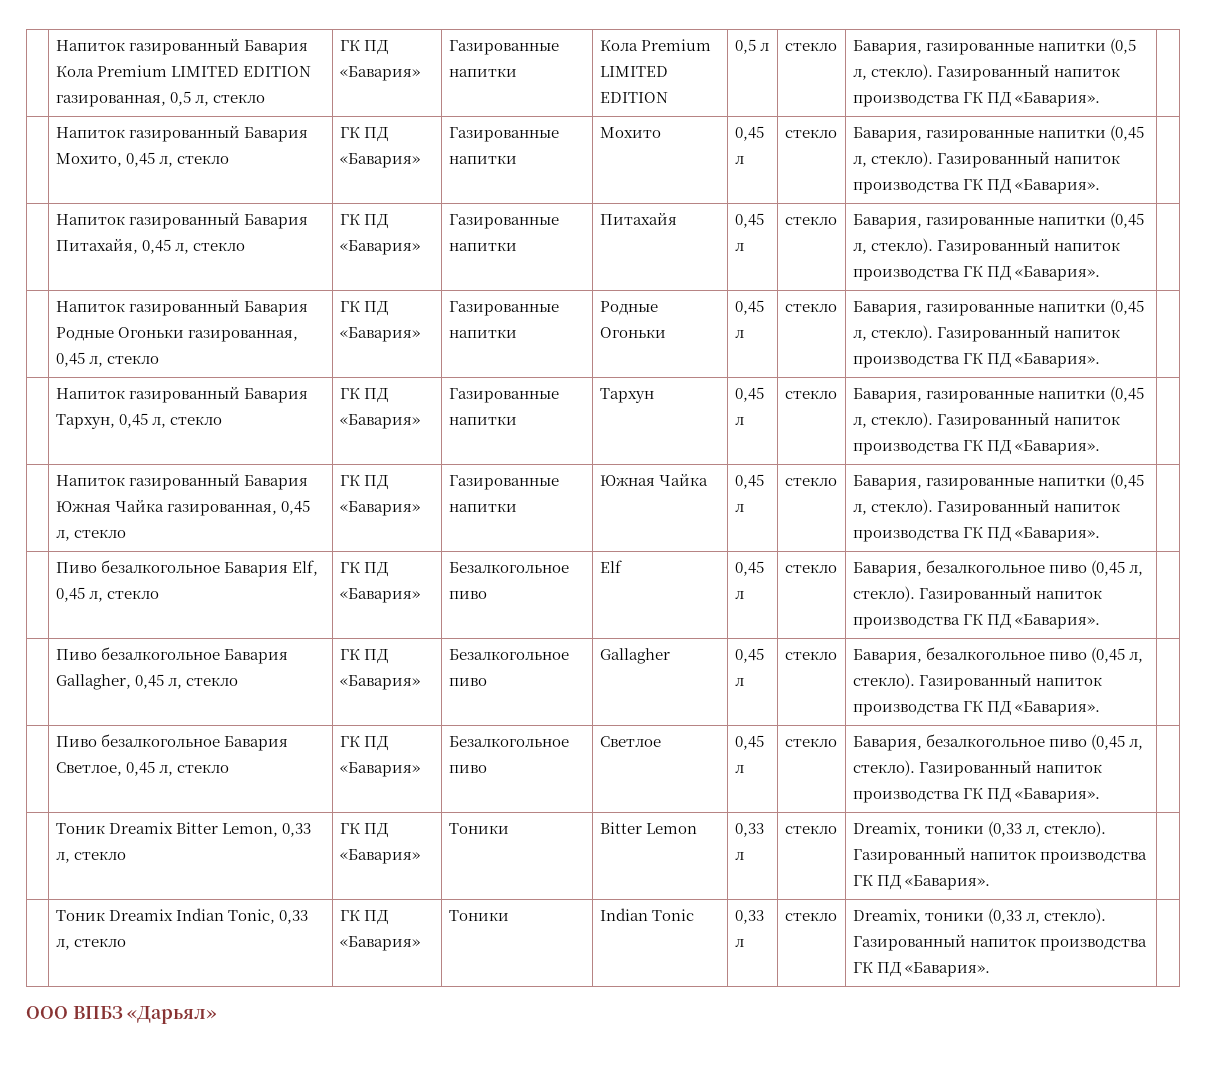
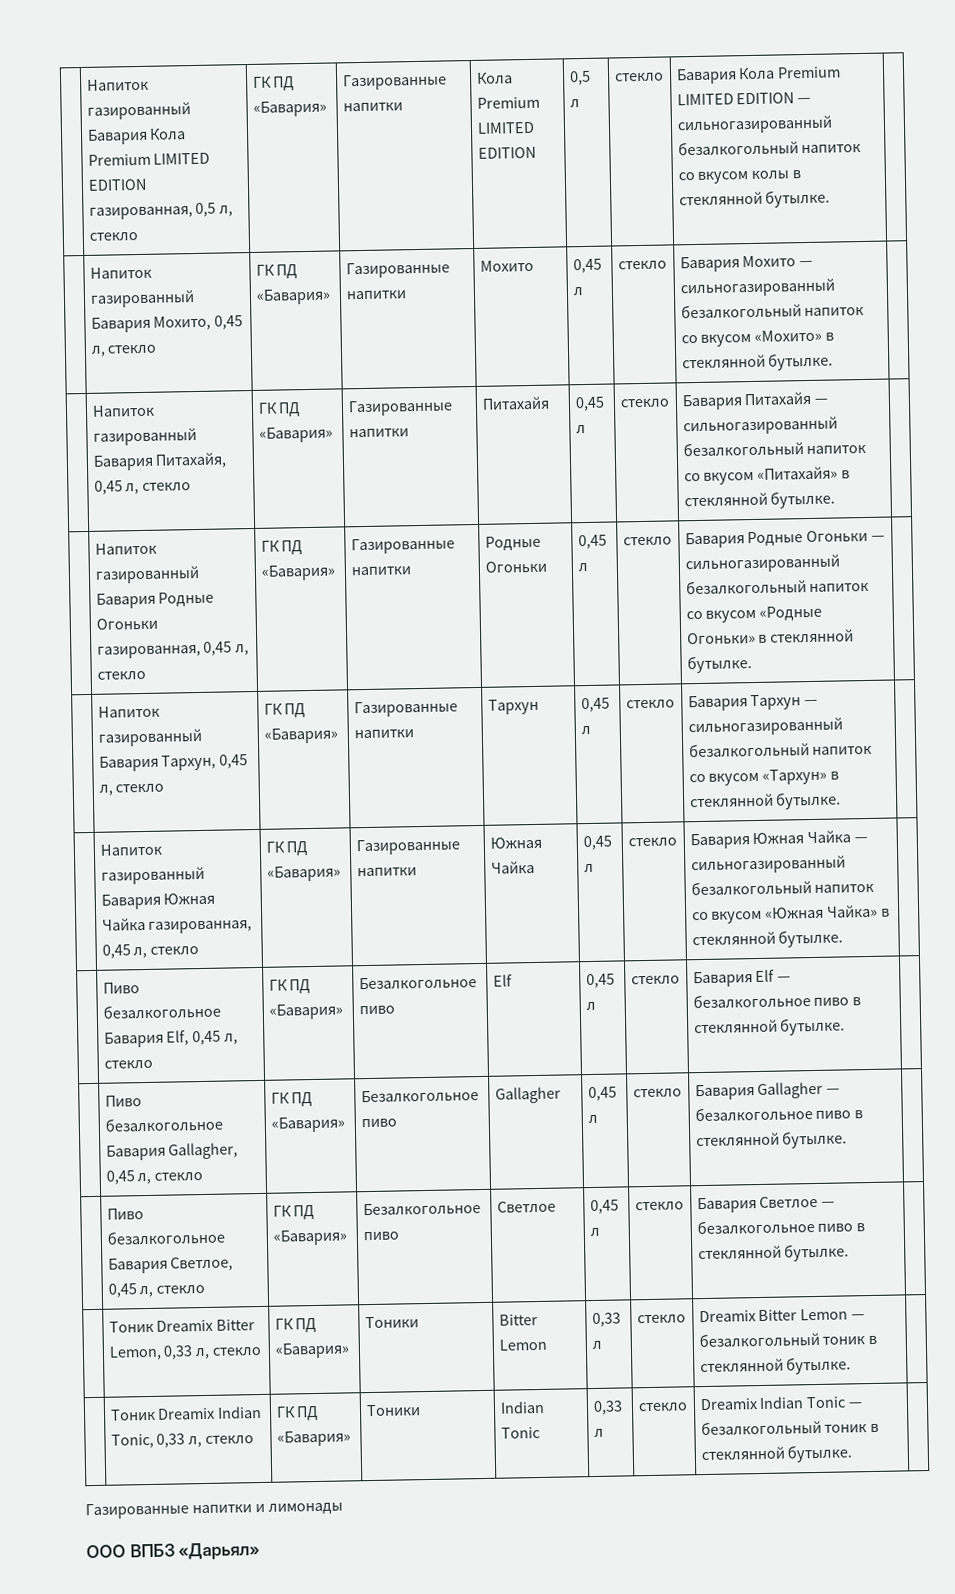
- | Напиток газированный Бавария Кола Premium LIMITED EDITION газированная, 0,5 л, стекло | ГК ПД «Бавария» | Газированные напитки | Кола Premium LIMITED EDITION | 0,5 л | стекло | Бавария, газированные напитки (0,5 л, стекло). Газированный напиток производства ГК ПД «Бавария». |
+ | Напиток газированный Бавария Кола Premium LIMITED EDITION газированная, 0,5 л, стекло | ГК ПД «Бавария» | Газированные напитки | Кола Premium LIMITED EDITION | 0,5 л | стекло | Бавария Кола Premium LIMITED EDITION — сильногазированный безалкогольный напиток со вкусом колы в стеклянной бутылке. |
- | Напиток газированный Бавария Мохито, 0,45 л, стекло | ГК ПД «Бавария» | Газированные напитки | Мохито | 0,45 л | стекло | Бавария, газированные напитки (0,45 л, стекло). Газированный напиток производства ГК ПД «Бавария». |
+ | Напиток газированный Бавария Мохито, 0,45 л, стекло | ГК ПД «Бавария» | Газированные напитки | Мохито | 0,45 л | стекло | Бавария Мохито — сильногазированный безалкогольный напиток со вкусом «Мохито» в стеклянной бутылке. |
- | Напиток газированный Бавария Питахайя, 0,45 л, стекло | ГК ПД «Бавария» | Газированные напитки | Питахайя | 0,45 л | стекло | Бавария, газированные напитки (0,45 л, стекло). Газированный напиток производства ГК ПД «Бавария». |
+ | Напиток газированный Бавария Питахайя, 0,45 л, стекло | ГК ПД «Бавария» | Газированные напитки | Питахайя | 0,45 л | стекло | Бавария Питахайя — сильногазированный безалкогольный напиток со вкусом «Питахайя» в стеклянной бутылке. |
- | Напиток газированный Бавария Родные Огоньки газированная, 0,45 л, стекло | ГК ПД «Бавария» | Газированные напитки | Родные Огоньки | 0,45 л | стекло | Бавария, газированные напитки (0,45 л, стекло). Газированный напиток производства ГК ПД «Бавария». |
+ | Напиток газированный Бавария Родные Огоньки газированная, 0,45 л, стекло | ГК ПД «Бавария» | Газированные напитки | Родные Огоньки | 0,45 л | стекло | Бавария Родные Огоньки — сильногазированный безалкогольный напиток со вкусом «Родные Огоньки» в стеклянной бутылке. |
- | Напиток газированный Бавария Тархун, 0,45 л, стекло | ГК ПД «Бавария» | Газированные напитки | Тархун | 0,45 л | стекло | Бавария, газированные напитки (0,45 л, стекло). Газированный напиток производства ГК ПД «Бавария». |
+ | Напиток газированный Бавария Тархун, 0,45 л, стекло | ГК ПД «Бавария» | Газированные напитки | Тархун | 0,45 л | стекло | Бавария Тархун — сильногазированный безалкогольный напиток со вкусом «Тархун» в стеклянной бутылке. |
- | Напиток газированный Бавария Южная Чайка газированная, 0,45 л, стекло | ГК ПД «Бавария» | Газированные напитки | Южная Чайка | 0,45 л | стекло | Бавария, газированные напитки (0,45 л, стекло). Газированный напиток производства ГК ПД «Бавария». |
+ | Напиток газированный Бавария Южная Чайка газированная, 0,45 л, стекло | ГК ПД «Бавария» | Газированные напитки | Южная Чайка | 0,45 л | стекло | Бавария Южная Чайка — сильногазированный безалкогольный напиток со вкусом «Южная Чайка» в стеклянной бутылке. |
- | Пиво безалкогольное Бавария Elf, 0,45 л, стекло | ГК ПД «Бавария» | Безалкогольное пиво | Elf | 0,45 л | стекло | Бавария, безалкогольное пиво (0,45 л, стекло). Газированный напиток производства ГК ПД «Бавария». |
+ | Пиво безалкогольное Бавария Elf, 0,45 л, стекло | ГК ПД «Бавария» | Безалкогольное пиво | Elf | 0,45 л | стекло | Бавария Elf — безалкогольное пиво в стеклянной бутылке. |
- | Пиво безалкогольное Бавария Gallagher, 0,45 л, стекло | ГК ПД «Бавария» | Безалкогольное пиво | Gallagher | 0,45 л | стекло | Бавария, безалкогольное пиво (0,45 л, стекло). Газированный напиток производства ГК ПД «Бавария». |
+ | Пиво безалкогольное Бавария Gallagher, 0,45 л, стекло | ГК ПД «Бавария» | Безалкогольное пиво | Gallagher | 0,45 л | стекло | Бавария Gallagher — безалкогольное пиво в стеклянной бутылке. |
- | Пиво безалкогольное Бавария Светлое, 0,45 л, стекло | ГК ПД «Бавария» | Безалкогольное пиво | Светлое | 0,45 л | стекло | Бавария, безалкогольное пиво (0,45 л, стекло). Газированный напиток производства ГК ПД «Бавария». |
+ | Пиво безалкогольное Бавария Светлое, 0,45 л, стекло | ГК ПД «Бавария» | Безалкогольное пиво | Светлое | 0,45 л | стекло | Бавария Светлое — безалкогольное пиво в стеклянной бутылке. |
- | Тоник Dreamix Bitter Lemon, 0,33 л, стекло | ГК ПД «Бавария» | Тоники | Bitter Lemon | 0,33 л | стекло | Dreamix, тоники (0,33 л, стекло). Газированный напиток производства ГК ПД «Бавария». |
+ | Тоник Dreamix Bitter Lemon, 0,33 л, стекло | ГК ПД «Бавария» | Тоники | Bitter Lemon | 0,33 л | стекло | Dreamix Bitter Lemon — безалкогольный тоник в стеклянной бутылке. |
- | Тоник Dreamix Indian Tonic, 0,33 л, стекло | ГК ПД «Бавария» | Тоники | Indian Tonic | 0,33 л | стекло | Dreamix, тоники (0,33 л, стекло). Газированный напиток производства ГК ПД «Бавария». |
+ | Тоник Dreamix Indian Tonic, 0,33 л, стекло | ГК ПД «Бавария» | Тоники | Indian Tonic | 0,33 л | стекло | Dreamix Indian Tonic — безалкогольный тоник в стеклянной бутылке. |
+ Газированные напитки и лимонады

